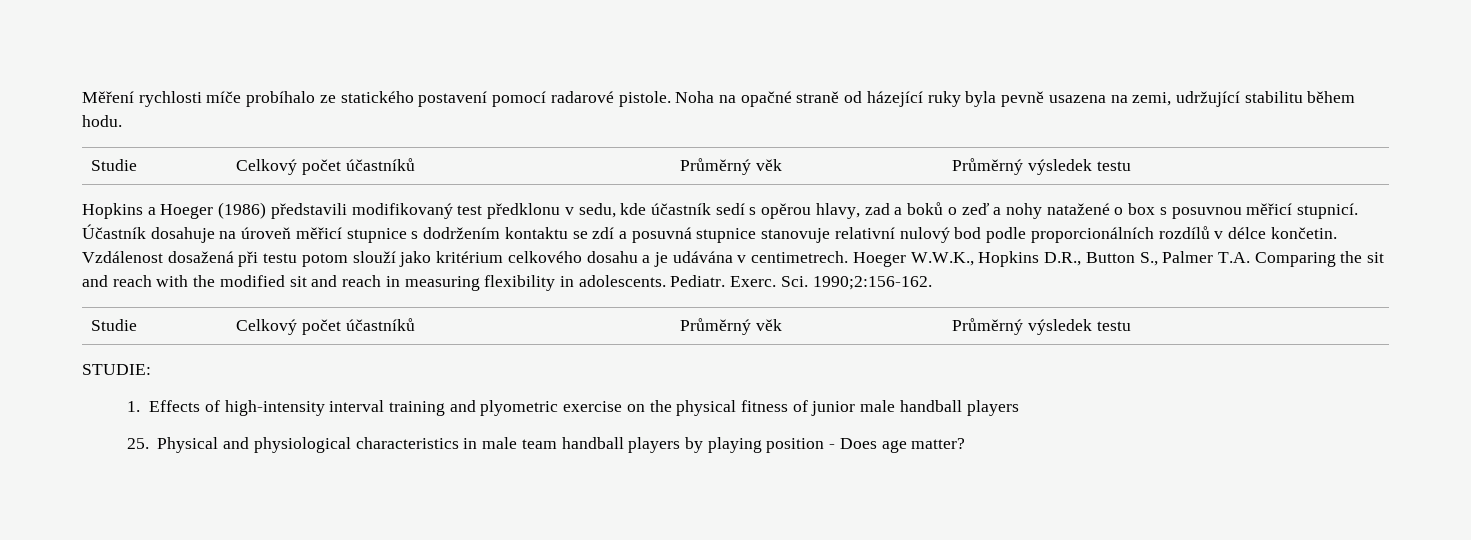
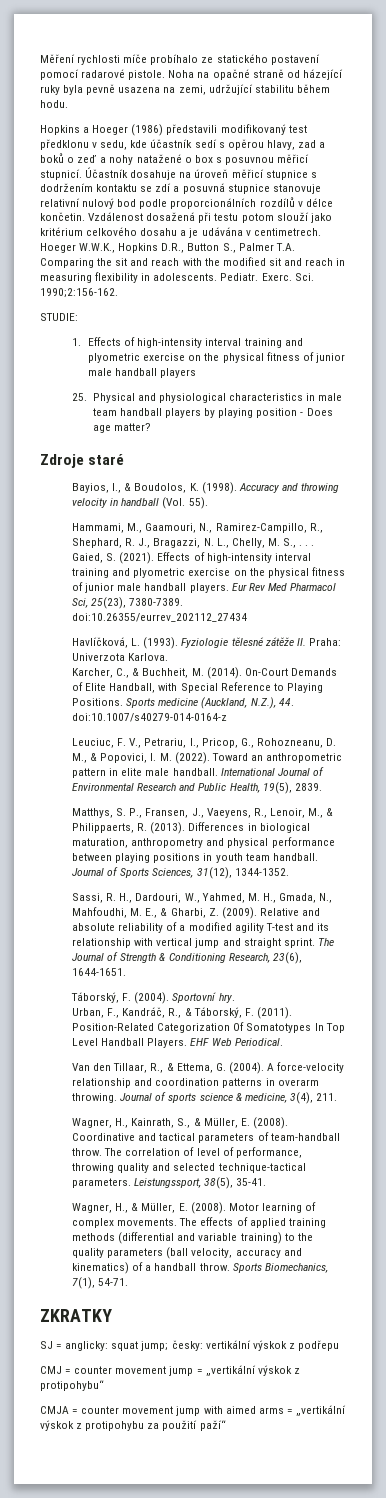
  Noha na opačné straně od házející ruky byla pevně usazena na zemi, udržující stabilitu během hodu.
- Studie | Celkový počet účastníků | Průměrný věk | Průměrný výsledek testu
  Sci. 1990;2:156-162.
- Studie | Celkový počet účastníků | Průměrný věk | Průměrný výsledek testu
+ Zdroje staré
+ Bayios, I., & Boudolos, K. (1998). Accuracy and throwing velocity in handball (Vol. 55).
+ Hammami, M., Gaamouri, N., Ramirez-Campillo, R., Shephard, R. J., Bragazzi, N. L., Chelly, M. S., . . . Gaied, S. (2021). Effects of high-intensity interval training and plyometric exercise on the physical fitness of junior male handball players. Eur Rev Med Pharmacol Sci, 25(23), 7380-7389. doi:10.26355/eurrev_202112_27434
+ Havlíčková, L. (1993). Fyziologie tělesné zátěže II. Praha: Univerzota Karlova.
+ Karcher, C., & Buchheit, M. (2014). On-Court Demands of Elite Handball, with Special Reference to Playing Positions. Sports medicine (Auckland, N.Z.), 44. doi:10.1007/s40279-014-0164-z
+ Leuciuc, F. V., Petrariu, I., Pricop, G., Rohozneanu, D. M., & Popovici, I. M. (2022). Toward an anthropometric pattern in elite male handball. International Journal of Environmental Research and Public Health, 19(5), 2839.
+ Matthys, S. P., Fransen, J., Vaeyens, R., Lenoir, M., & Philippaerts, R. (2013). Differences in biological maturation, anthropometry and physical performance between playing positions in youth team handball. Journal of Sports Sciences, 31(12), 1344-1352.
+ Sassi, R. H., Dardouri, W., Yahmed, M. H., Gmada, N., Mahfoudhi, M. E., & Gharbi, Z. (2009). Relative and absolute reliability of a modified agility T-test and its relationship with vertical jump and straight sprint. The Journal of Strength & Conditioning Research, 23(6), 1644-1651.
+ Táborský, F. (2004). Sportovní hry.
+ Urban, F., Kandráč, R., & Táborský, F. (2011). Position-Related Categorization Of Somatotypes In Top Level Handball Players. EHF Web Periodical.
+ Van den Tillaar, R., & Ettema, G. (2004). A force-velocity relationship and coordination patterns in overarm throwing. Journal of sports science & medicine, 3(4), 211.
+ Wagner, H., Kainrath, S., & Müller, E. (2008). Coordinative and tactical parameters of team-handball throw. The correlation of level of performance, throwing quality and selected technique-tactical parameters. Leistungssport, 38(5), 35-41.
+ Wagner, H., & Müller, E. (2008). Motor learning of complex movements. The effects of applied training methods (differential and variable training) to the quality parameters (ball velocity, accuracy and kinematics) of a handball throw. Sports Biomechanics, 7(1), 54-71.
+ ZKRATKY
+ SJ = anglicky: squat jump; česky: vertikální výskok z podřepu
+ CMJ = counter movement jump = „vertikální výskok z protipohybu“
+ CMJA = counter movement jump with aimed arms = „vertikální výskok z protipohybu za použití paží“

